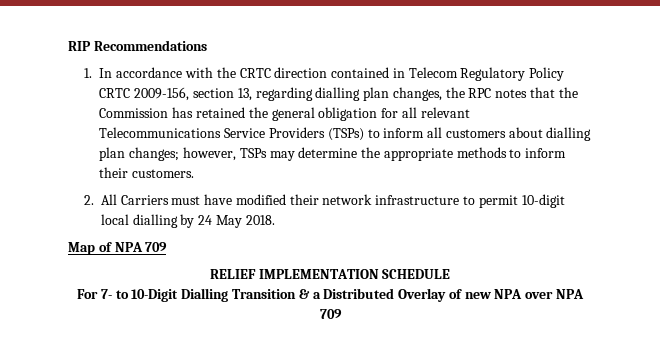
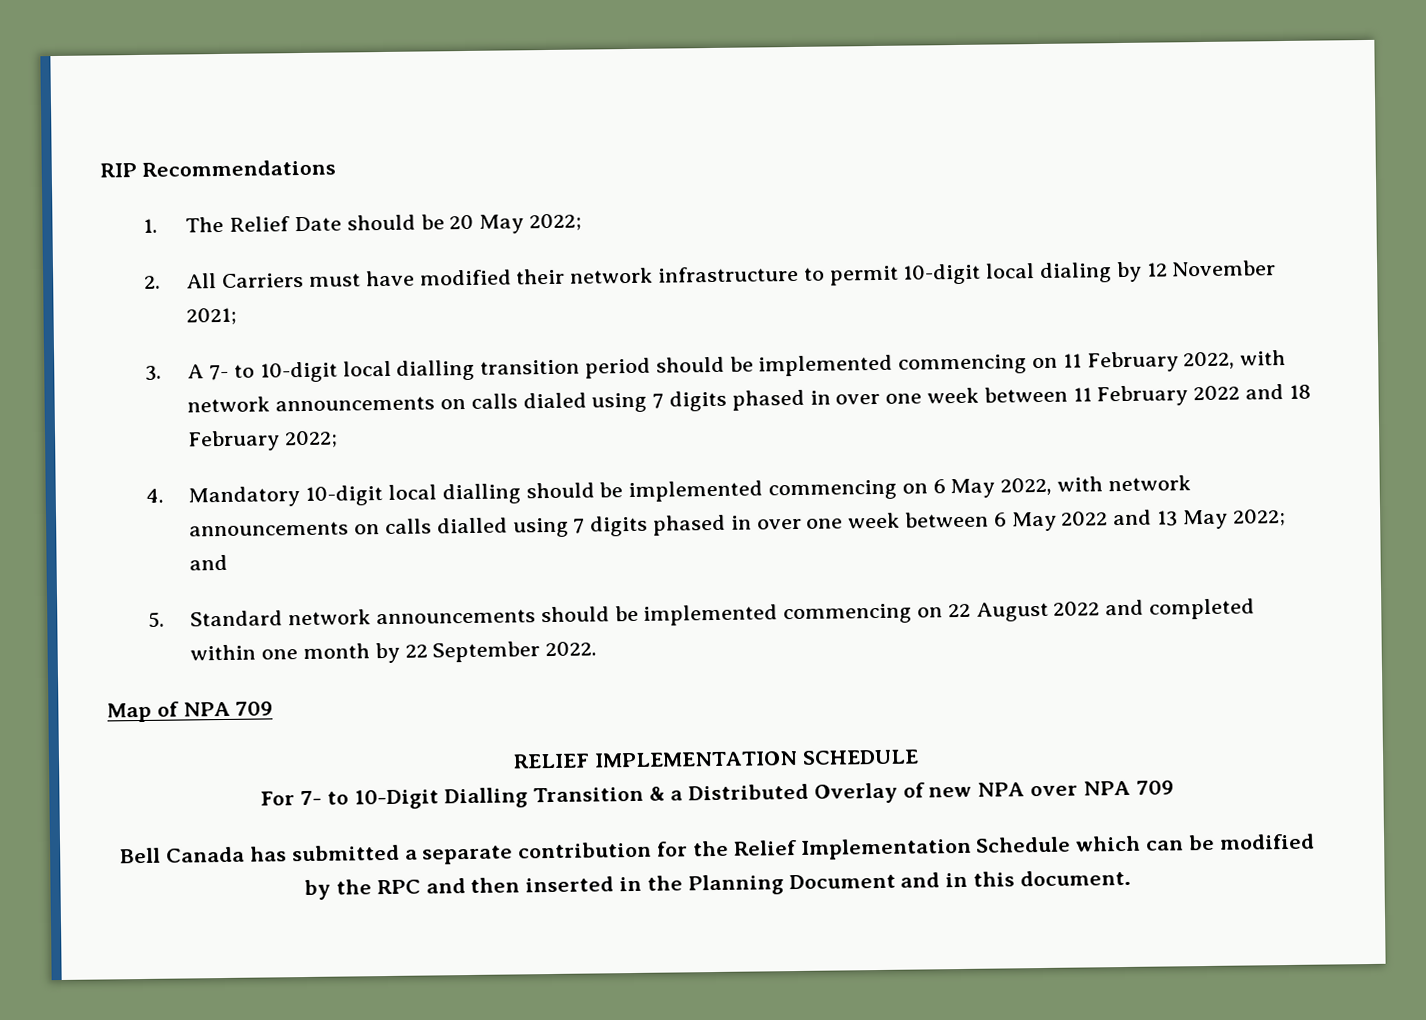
- 1. In accordance with the CRTC direction contained in Telecom Regulatory Policy CRTC 2009-156, section 13, regarding dialling plan changes, the RPC notes that the Commission has retained the general obligation for all relevant Telecommunications Service Providers (TSPs) to inform all customers about dialling plan changes; however, TSPs may determine the appropriate methods to inform their customers.
+ 1. The Relief Date should be 20 May 2022;
- 2. All Carriers must have modified their network infrastructure to permit 10-digit local dialling by 24 May 2018.
+ 2. All Carriers must have modified their network infrastructure to permit 10-digit local dialing by 12 November 2021;
+ 3. A 7- to 10-digit local dialling transition period should be implemented commencing on 11 February 2022, with network announcements on calls dialed using 7 digits phased in over one week between 11 February 2022 and 18 February 2022;
+ 4. Mandatory 10-digit local dialling should be implemented commencing on 6 May 2022, with network announcements on calls dialled using 7 digits phased in over one week between 6 May 2022 and 13 May 2022; and
+ 5. Standard network announcements should be implemented commencing on 22 August 2022 and completed within one month by 22 September 2022.
+ Bell Canada has submitted a separate contribution for the Relief Implementation Schedule which can be modified by the RPC and then inserted in the Planning Document and in this document.

